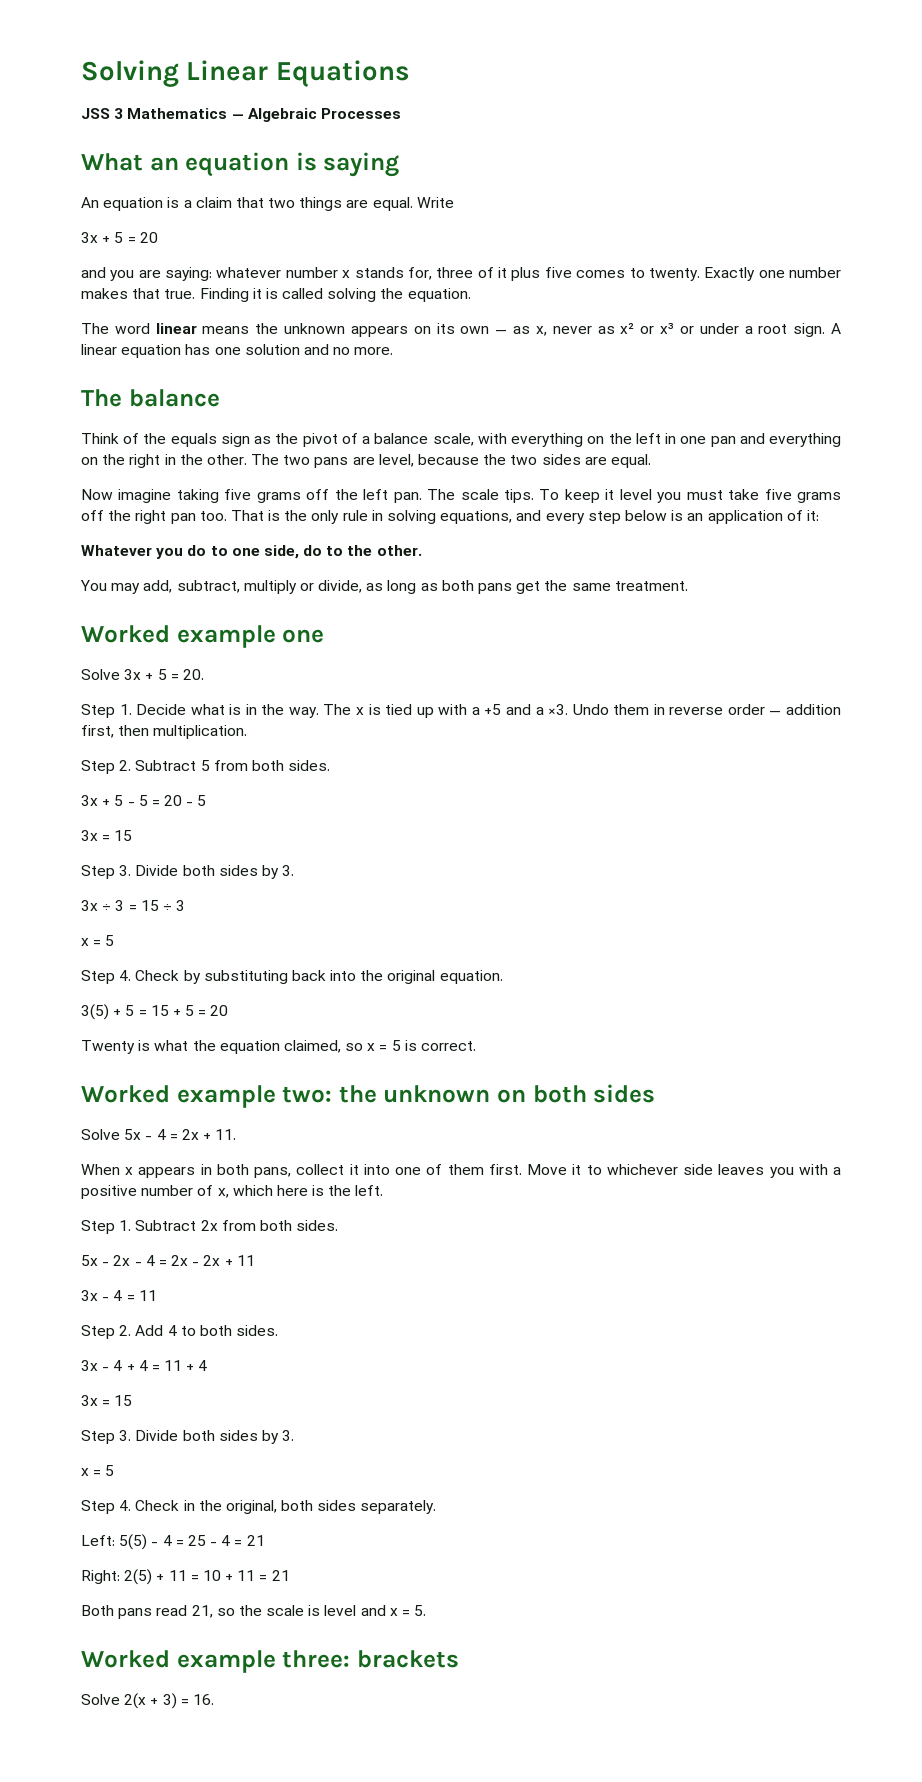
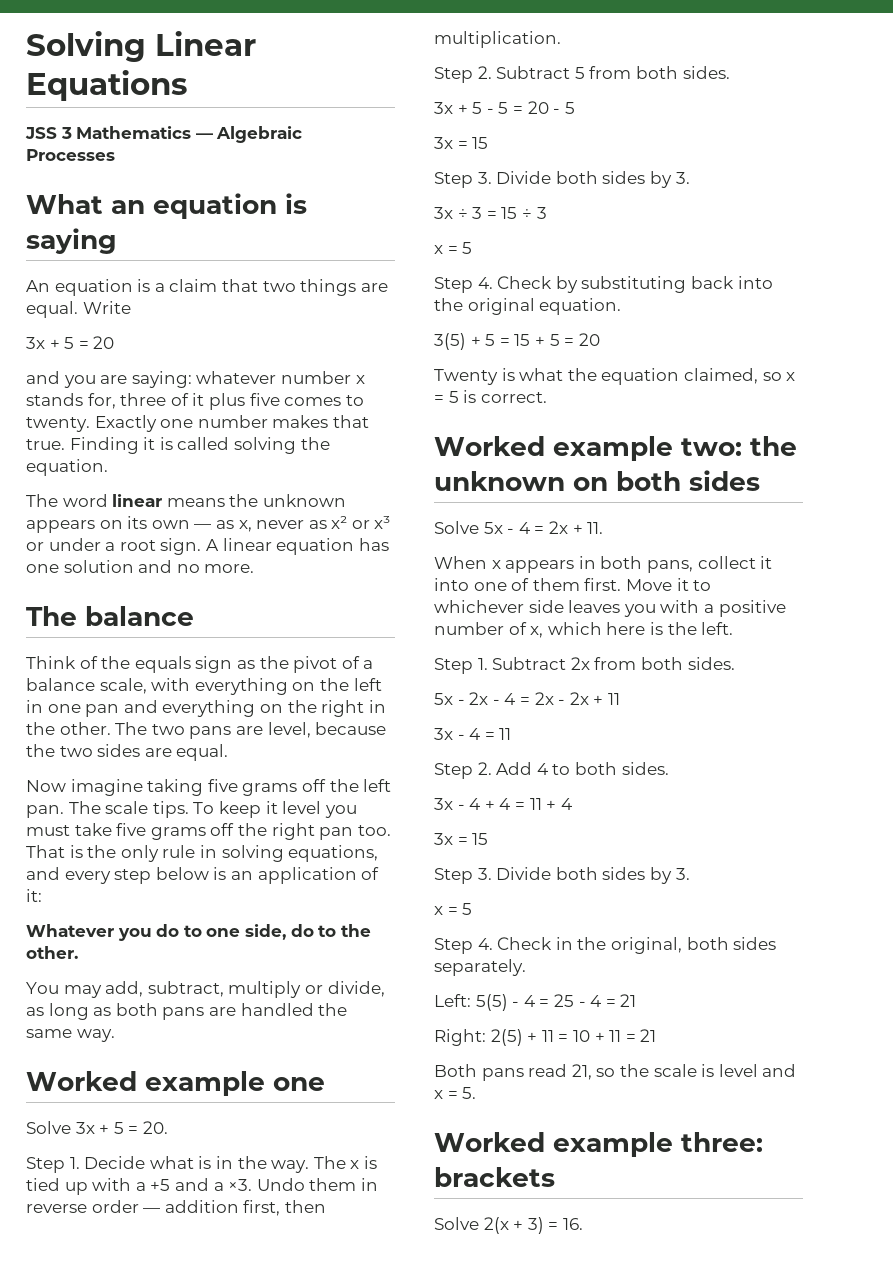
- You may add, subtract, multiply or divide, as long as both pans get the same treatment.
+ You may add, subtract, multiply or divide, as long as both pans are handled the same way.

